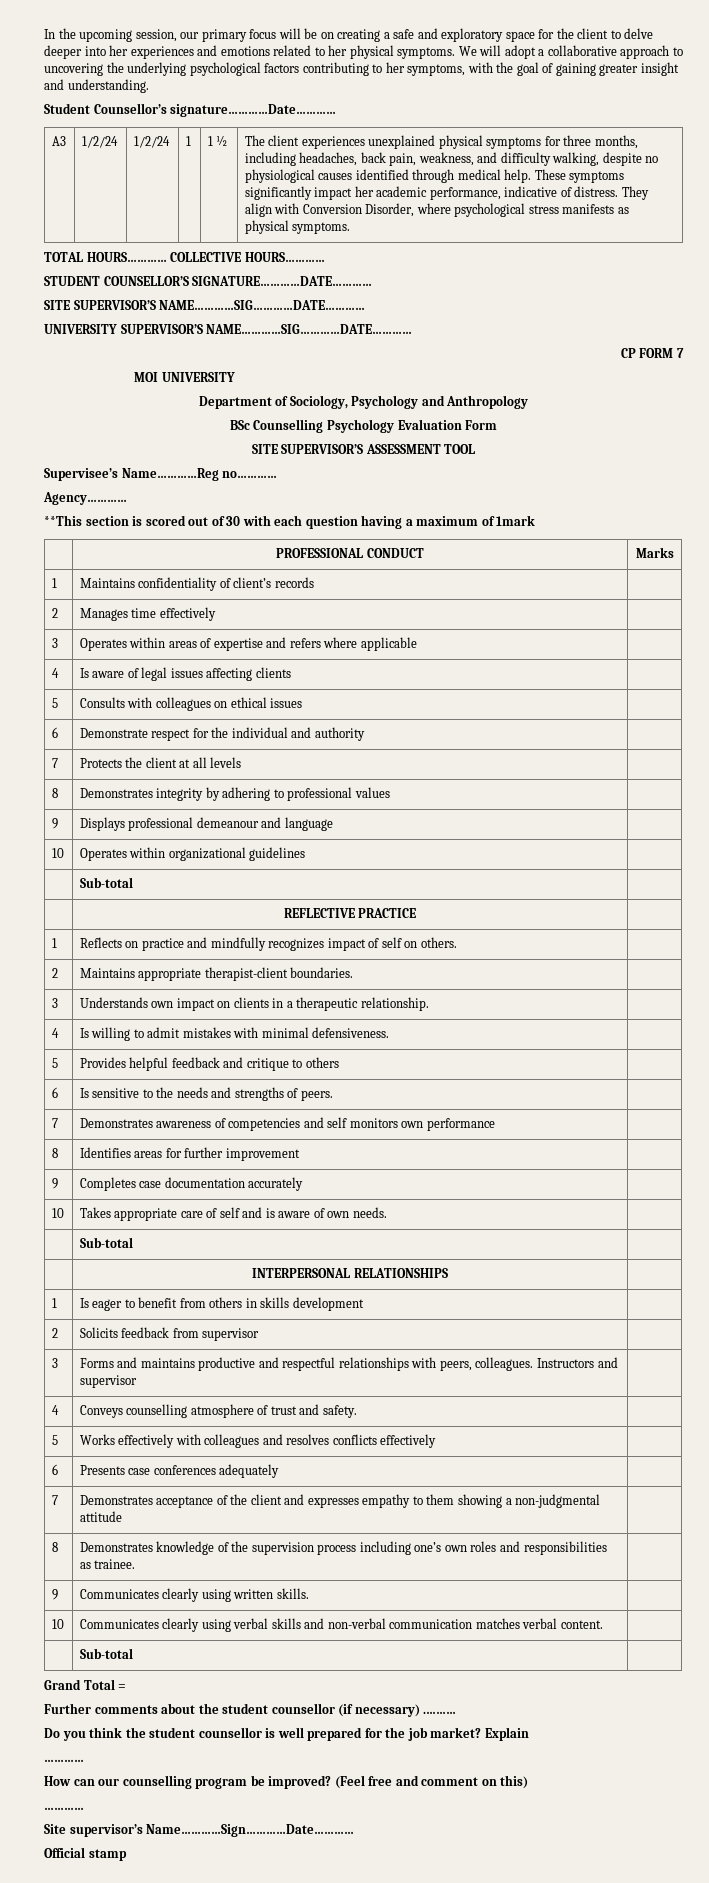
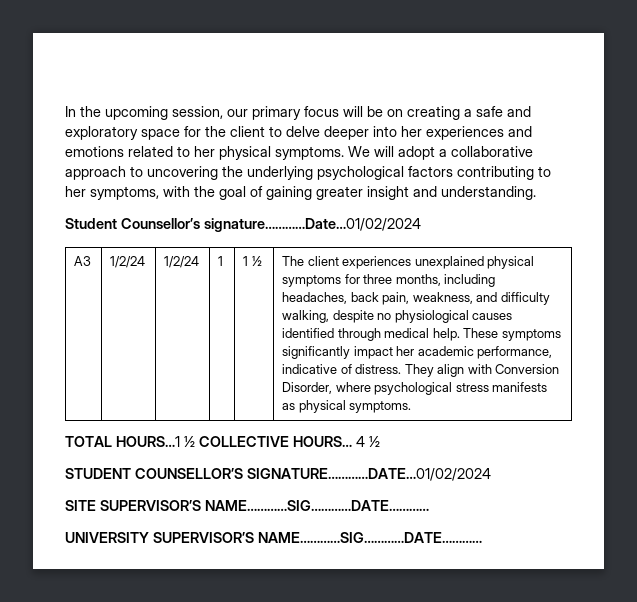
- Student Counsellor’s signature…………Date…………
+ Student Counsellor’s signature…………Date…01/02/2024
- TOTAL HOURS………… COLLECTIVE HOURS…………
+ TOTAL HOURS…1 ½ COLLECTIVE HOURS… 4 ½
- STUDENT COUNSELLOR’S SIGNATURE…………DATE…………
+ STUDENT COUNSELLOR’S SIGNATURE…………DATE…01/02/2024
- CP FORM 7
- MOI UNIVERSITY
- Department of Sociology, Psychology and Anthropology
- BSc Counselling Psychology Evaluation Form
- SITE SUPERVISOR’S ASSESSMENT TOOL
- Supervisee’s Name…………Reg no…………
- Agency…………
- **This section is scored out of 30 with each question having a maximum of 1mark
- | PROFESSIONAL CONDUCT | Marks
- 1 | Maintains confidentiality of client’s records |
- 2 | Manages time effectively |
- 3 | Operates within areas of expertise and refers where applicable |
- 4 | Is aware of legal issues affecting clients |
- 5 | Consults with colleagues on ethical issues |
- 6 | Demonstrate respect for the individual and authority |
- 7 | Protects the client at all levels |
- 8 | Demonstrates integrity by adhering to professional values |
- 9 | Displays professional demeanour and language |
- 10 | Operates within organizational guidelines |
- | Sub-total |
- | REFLECTIVE PRACTICE |
- 1 | Reflects on practice and mindfully recognizes impact of self on others. |
- 2 | Maintains appropriate therapist-client boundaries. |
- 3 | Understands own impact on clients in a therapeutic relationship. |
- 4 | Is willing to admit mistakes with minimal defensiveness. |
- 5 | Provides helpful feedback and critique to others |
- 6 | Is sensitive to the needs and strengths of peers. |
- 7 | Demonstrates awareness of competencies and self monitors own performance |
- 8 | Identifies areas for further improvement |
- 9 | Completes case documentation accurately |
- 10 | Takes appropriate care of self and is aware of own needs. |
- | Sub-total |
- | INTERPERSONAL RELATIONSHIPS |
- 1 | Is eager to benefit from others in skills development |
- 2 | Solicits feedback from supervisor |
- 3 | Forms and maintains productive and respectful relationships with peers, colleagues. Instructors and supervisor |
- 4 | Conveys counselling atmosphere of trust and safety. |
- 5 | Works effectively with colleagues and resolves conflicts effectively |
- 6 | Presents case conferences adequately |
- 7 | Demonstrates acceptance of the client and expresses empathy to them showing a non-judgmental attitude |
- 8 | Demonstrates knowledge of the supervision process including one’s own roles and responsibilities as trainee. |
- 9 | Communicates clearly using written skills. |
- 10 | Communicates clearly using verbal skills and non-verbal communication matches verbal content. |
- | Sub-total |
- Grand Total =
- Further comments about the student counsellor (if necessary) .………
- Do you think the student counsellor is well prepared for the job market? Explain
- …………
- How can our counselling program be improved? (Feel free and comment on this)
- …………
- Site supervisor’s Name…………Sign…………Date…………
- Official stamp

